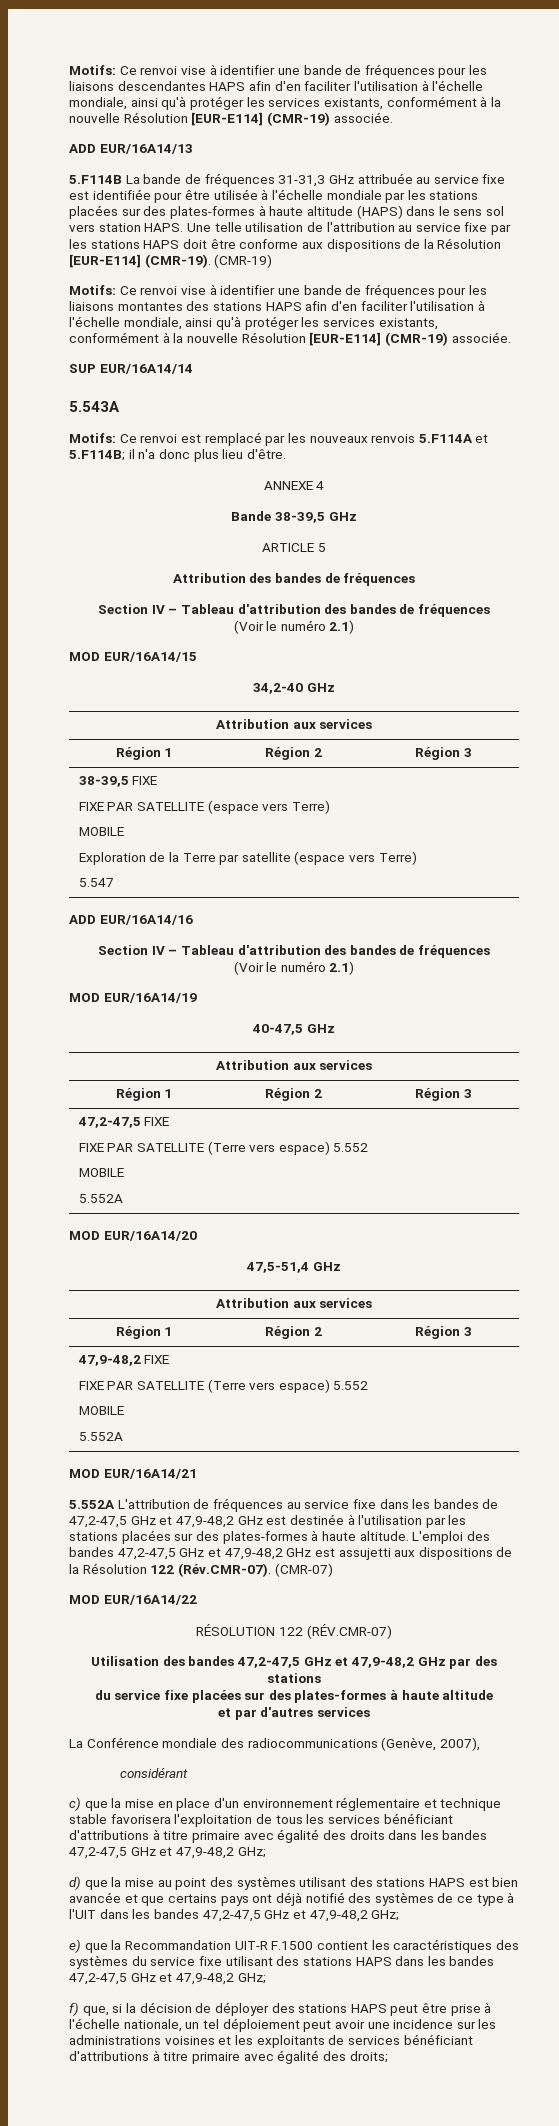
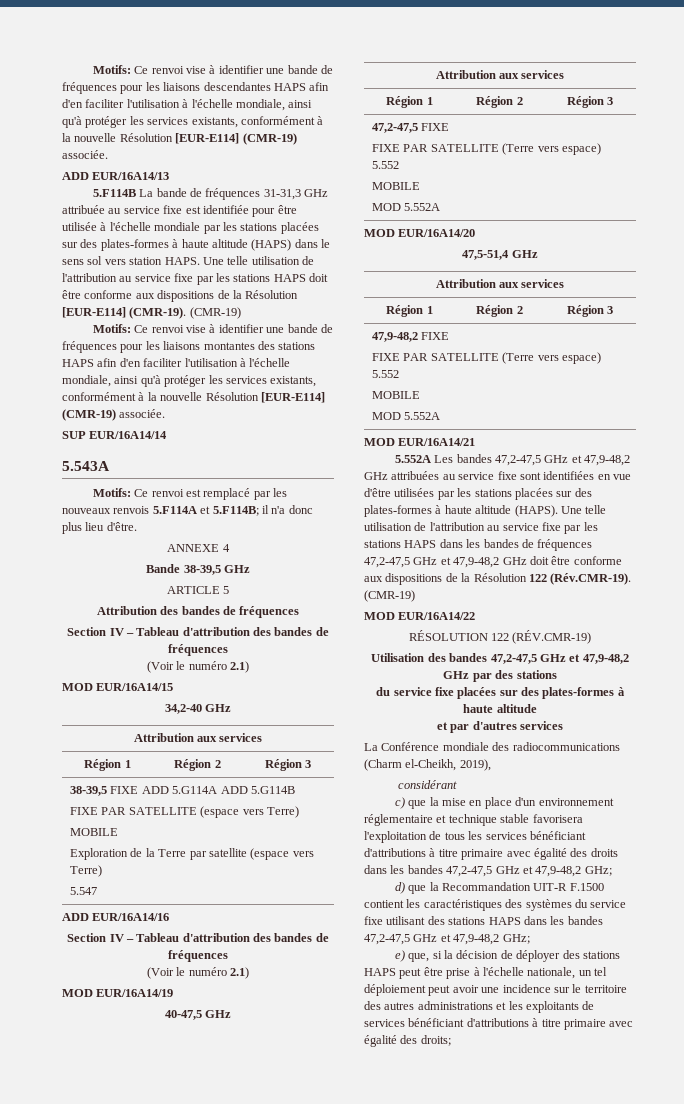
- 38-39,5 FIXE
+ 38-39,5 FIXE ADD 5.G114A ADD 5.G114B
  47,2-47,5 FIXE
  FIXE PAR SATELLITE (Terre vers espace) 5.552
  MOBILE
- 5.552A
+ MOD 5.552A
  47,9-48,2 FIXE
  FIXE PAR SATELLITE (Terre vers espace) 5.552
  MOBILE
- 5.552A
+ MOD 5.552A
- 5.552A L'attribution de fréquences au service fixe dans les bandes de 47,2-47,5 GHz et 47,9-48,2 GHz est destinée à l'utilisation par les stations placées sur des plates-formes à haute altitude. L'emploi des bandes 47,2-47,5 GHz et 47,9-48,2 GHz est assujetti aux dispositions de la Résolution 122 (Rév.CMR-07). (CMR-07)
+ 5.552A Les bandes 47,2-47,5 GHz et 47,9-48,2 GHz attribuées au service fixe sont identifiées en vue d'être utilisées par les stations placées sur des plates-formes à haute altitude (HAPS). Une telle utilisation de l'attribution au service fixe par les stations HAPS dans les bandes de fréquences 47,2-47,5 GHz et 47,9-48,2 GHz doit être conforme aux dispositions de la Résolution 122 (Rév.CMR-19). (CMR-19)
- RÉSOLUTION 122 (RÉV.CMR-07)
+ RÉSOLUTION 122 (RÉV.CMR-19)
- La Conférence mondiale des radiocommunications (Genève, 2007),
+ La Conférence mondiale des radiocommunications (Charm el-Cheikh, 2019),
- d) que la mise au point des systèmes utilisant des stations HAPS est bien avancée et que certains pays ont déjà notifié des systèmes de ce type à l'UIT dans les bandes 47,2-47,5 GHz et 47,9-48,2 GHz;
- e) que la Recommandation UIT-R F.1500 contient les caractéristiques des systèmes du service fixe utilisant des stations HAPS dans les bandes 47,2-47,5 GHz et 47,9-48,2 GHz;
+ d) que la Recommandation UIT-R F.1500 contient les caractéristiques des systèmes du service fixe utilisant des stations HAPS dans les bandes 47,2-47,5 GHz et 47,9-48,2 GHz;
- f) que, si la décision de déployer des stations HAPS peut être prise à l'échelle nationale, un tel déploiement peut avoir une incidence sur les administrations voisines et les exploitants de services bénéficiant d'attributions à titre primaire avec égalité des droits;
+ e) que, si la décision de déployer des stations HAPS peut être prise à l'échelle nationale, un tel déploiement peut avoir une incidence sur le territoire des autres administrations et les exploitants de services bénéficiant d'attributions à titre primaire avec égalité des droits;

